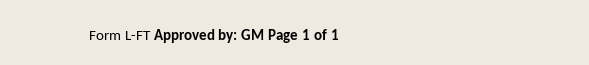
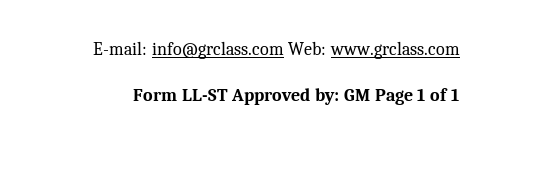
- Form L-FT Approved by: GM Page 1 of 1
+ E-mail: info@grclass.com Web: www.grclass.com
+ Form LL-ST Approved by: GM Page 1 of 1

